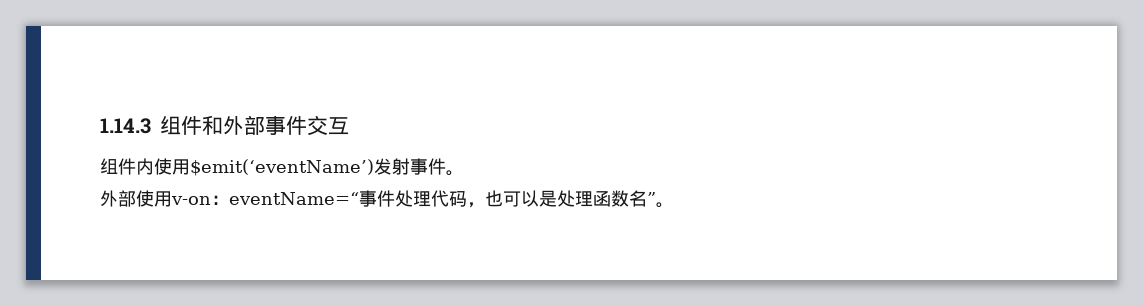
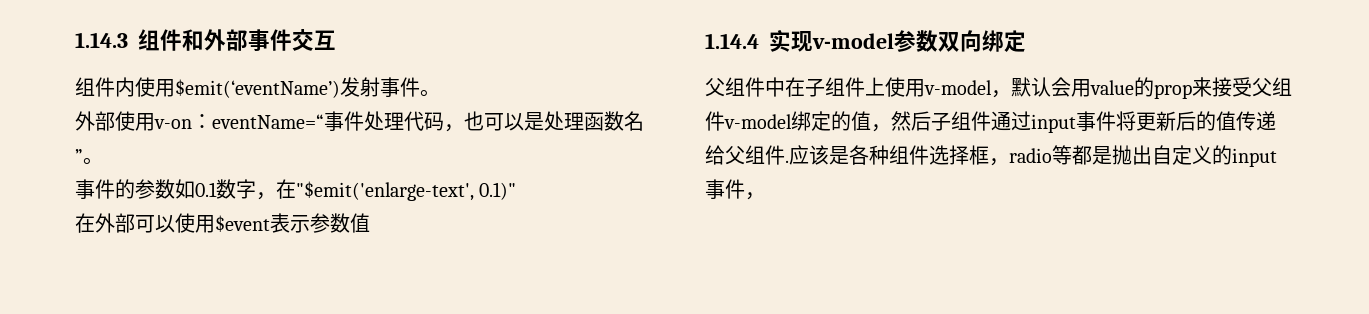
+ 事件的参数如0.1数字，在"$emit('enlarge-text', 0.1)"
+ 在外部可以使用$event表示参数值
+ 1.14.4实现v-model参数双向绑定
+ 父组件中在子组件上使用v-model，默认会用value的prop来接受父组件v-model绑定的值，然后子组件通过input事件将更新后的值传递给父组件.应该是各种组件选择框，radio等都是抛出自定义的input事件，

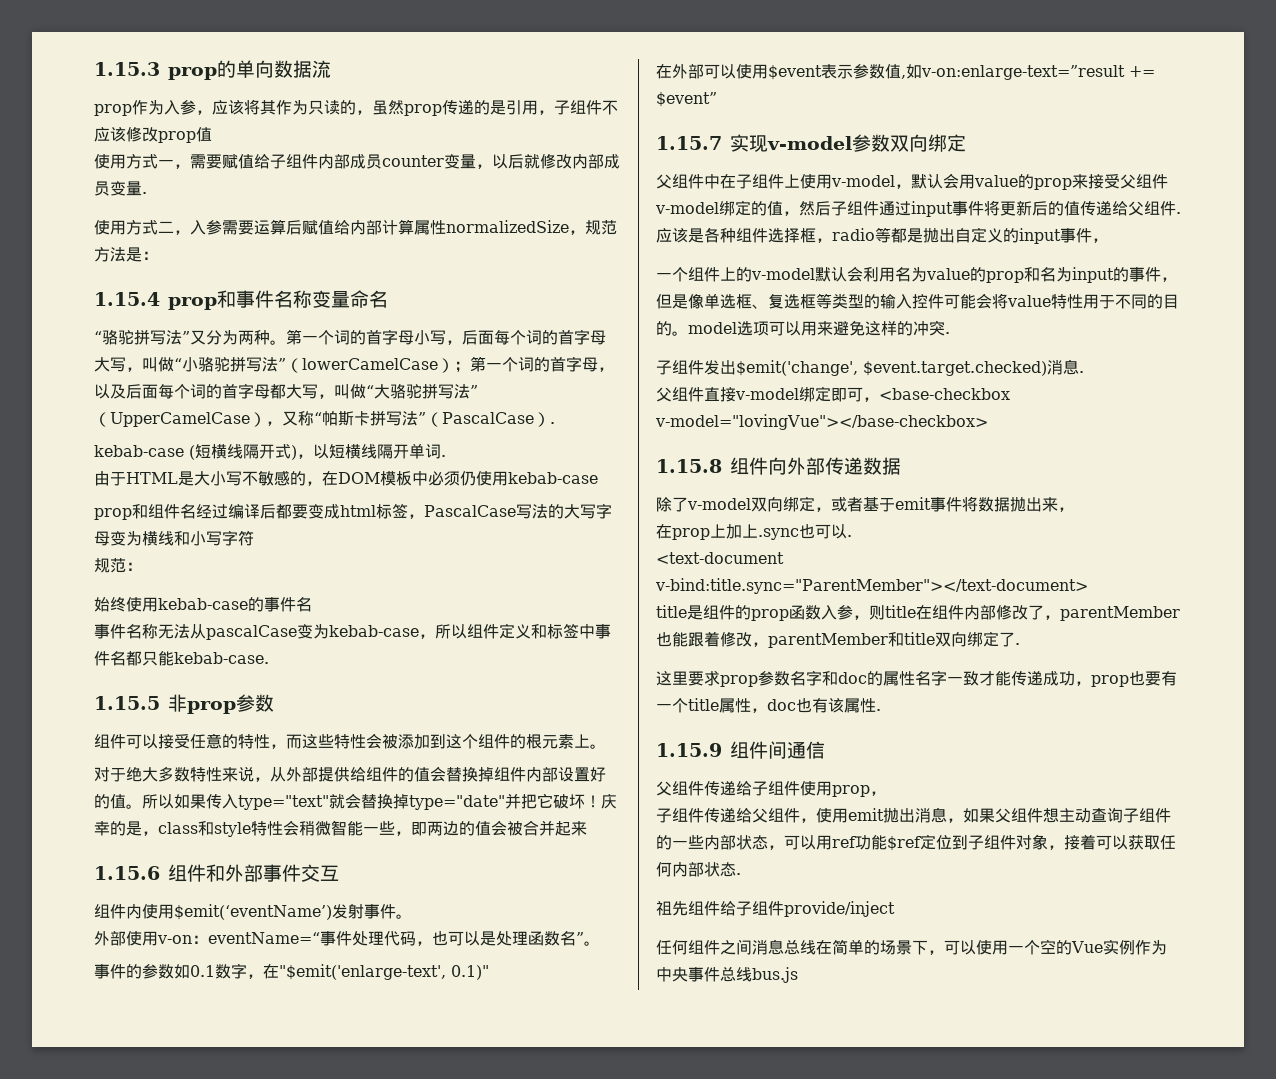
- 1.14.3组件和外部事件交互
+ 1.15.3 prop的单向数据流
+ prop作为入参，应该将其作为只读的，虽然prop传递的是引用，子组件不应该修改prop值
+ 使用方式一，需要赋值给子组件内部成员counter变量，以后就修改内部成员变量.
+ 使用方式二，入参需要运算后赋值给内部计算属性normalizedSize，规范方法是：
+ 1.15.4 prop和事件名称变量命名
+ “骆驼拼写法”又分为两种。第一个词的首字母小写，后面每个词的首字母大写，叫做“小骆驼拼写法”（lowerCamelCase）；第一个词的首字母，以及后面每个词的首字母都大写，叫做“大骆驼拼写法”（UpperCamelCase），又称“帕斯卡拼写法”（PascalCase）.
+ kebab-case (短横线隔开式)，以短横线隔开单词.
+ 由于HTML是大小写不敏感的，在DOM模板中必须仍使用kebab-case
+ prop和组件名经过编译后都要变成html标签，PascalCase写法的大写字母变为横线和小写字符
+ 规范：
+ 始终使用kebab-case的事件名
+ 事件名称无法从pascalCase变为kebab-case，所以组件定义和标签中事件名都只能kebab-case.
+ 1.15.5非prop参数
+ 组件可以接受任意的特性，而这些特性会被添加到这个组件的根元素上。
+ 对于绝大多数特性来说，从外部提供给组件的值会替换掉组件内部设置好的值。所以如果传入type="text"就会替换掉type="date"并把它破坏！庆幸的是，class和style特性会稍微智能一些，即两边的值会被合并起来
+ 1.15.6组件和外部事件交互
- 在外部可以使用$event表示参数值
- 1.14.4实现v-model参数双向绑定
+ 在外部可以使用$event表示参数值,如v-on:enlarge-text=”result += $event”
+ 1.15.7实现v-model参数双向绑定
+ 一个组件上的v-model默认会利用名为value的prop和名为input的事件，但是像单选框、复选框等类型的输入控件可能会将value特性用于不同的目的。model选项可以用来避免这样的冲突.
+ 子组件发出$emit('change', $event.target.checked)消息.
+ 父组件直接v-model绑定即可，<base-checkbox v-model="lovingVue"></base-checkbox>
+ 1.15.8组件向外部传递数据
+ 除了v-model双向绑定，或者基于emit事件将数据抛出来，
+ 在prop上加上.sync也可以.
+ <text-document v-bind:title.sync="ParentMember"></text-document>
+ title是组件的prop函数入参，则title在组件内部修改了，parentMember也能跟着修改，parentMember和title双向绑定了.
+ 这里要求prop参数名字和doc的属性名字一致才能传递成功，prop也要有一个title属性，doc也有该属性.
+ 1.15.9组件间通信
+ 父组件传递给子组件使用prop，
+ 子组件传递给父组件，使用emit抛出消息，如果父组件想主动查询子组件的一些内部状态，可以用ref功能$ref定位到子组件对象，接着可以获取任何内部状态.
+ 祖先组件给子组件provide/inject
+ 任何组件之间消息总线在简单的场景下，可以使用一个空的Vue实例作为中央事件总线bus.js

